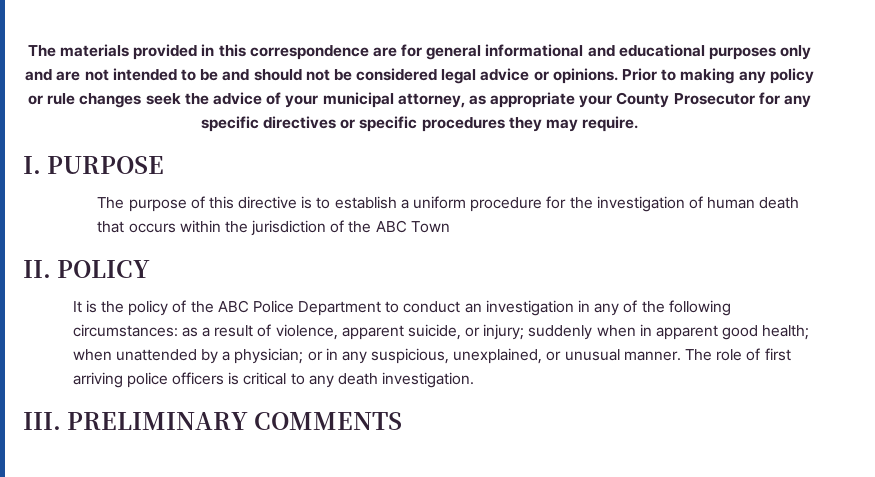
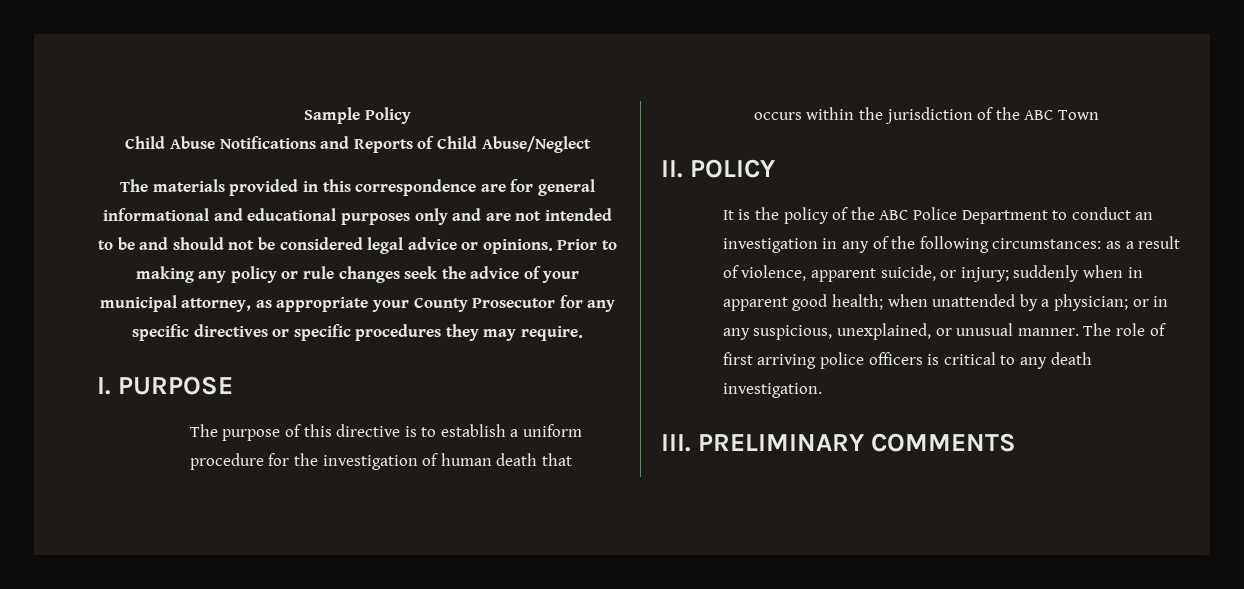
+ Sample Policy
+ Child Abuse Notifications and Reports of Child Abuse/Neglect

